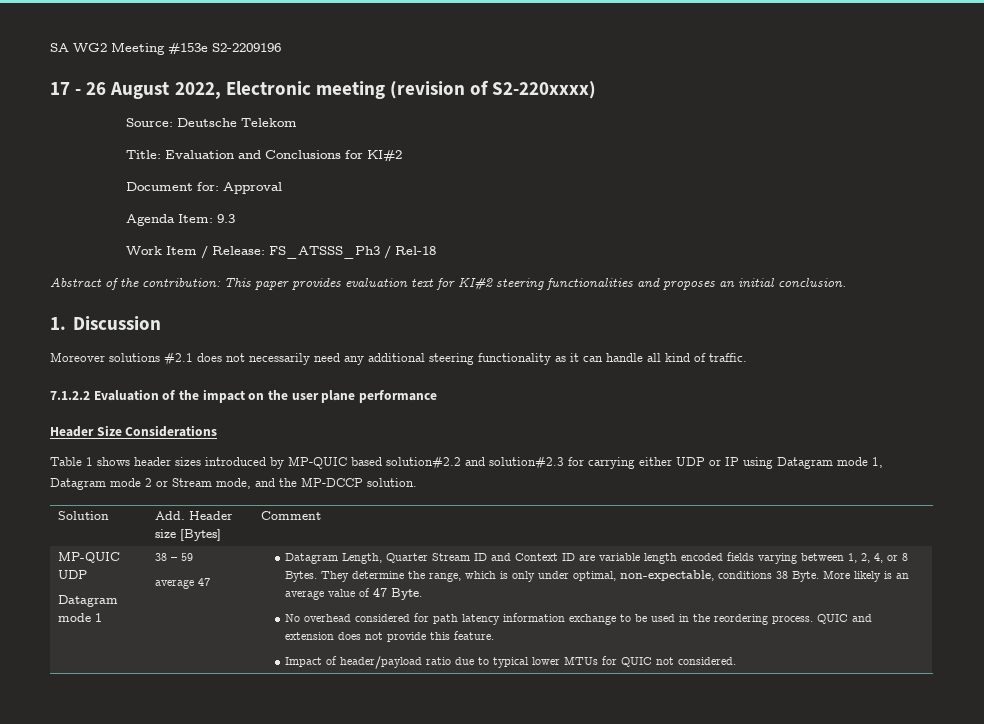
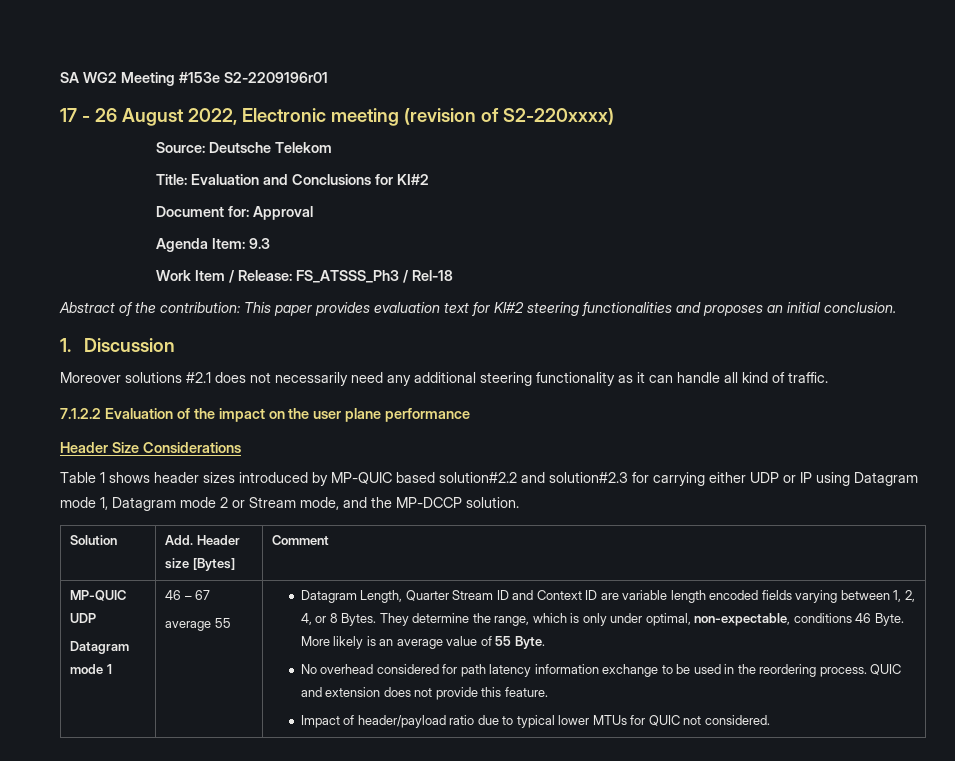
- SA WG2 Meeting #153e S2-2209196
+ SA WG2 Meeting #153e S2-2209196r01
- 38 – 59
- average 47
+ 46 – 67
+ average 55
- They determine the range, which is only under optimal, non-expectable, conditions 38 Byte.
+ They determine the range, which is only under optimal, non-expectable, conditions 46 Byte.
- More likely is an average value of 47 Byte.
+ More likely is an average value of 55 Byte.

